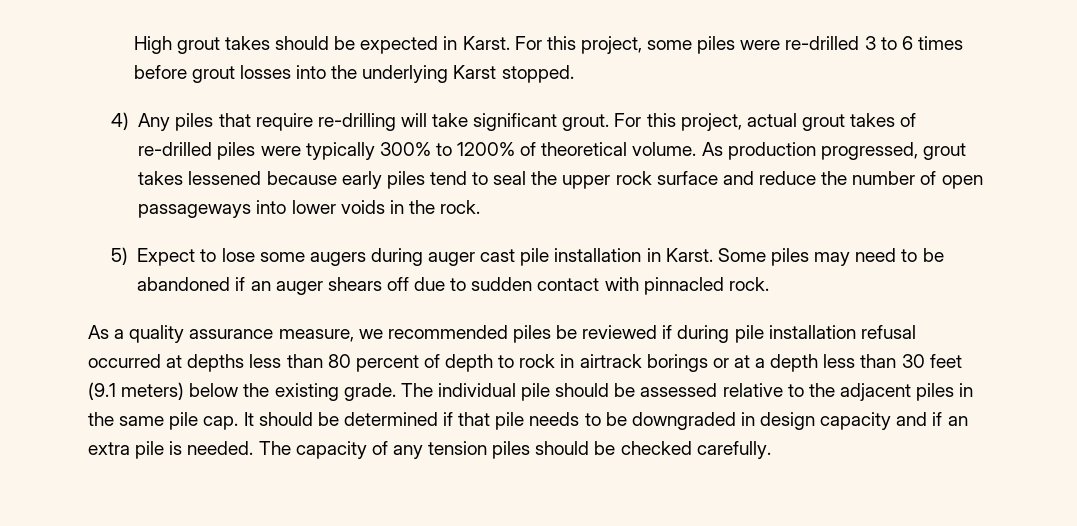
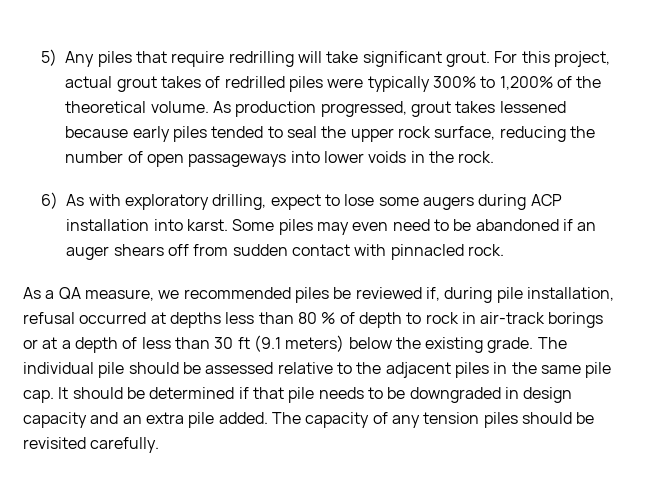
- High grout takes should be expected in Karst. For this project, some piles were re-drilled 3 to 6 times before grout losses into the underlying Karst stopped.
- 4) Any piles that require re-drilling will take significant grout.
+ 5) Any piles that require redrilling will take significant grout.
- For this project, actual grout takes of re-drilled piles were typically 300% to 1200% of theoretical volume.
+ For this project, actual grout takes of redrilled piles were typically 300% to 1,200% of the theoretical volume.
- As production progressed, grout takes lessened because early piles tend to seal the upper rock surface and reduce the number of open passageways into lower voids in the rock.
+ As production progressed, grout takes lessened because early piles tended to seal the upper rock surface, reducing the number of open passageways into lower voids in the rock.
- 5) Expect to lose some augers during auger cast pile installation in Karst.
+ 6) As with exploratory drilling, expect to lose some augers during ACP installation into karst.
- Some piles may need to be abandoned if an auger shears off due to sudden contact with pinnacled rock.
+ Some piles may even need to be abandoned if an auger shears off from sudden contact with pinnacled rock.
- As a quality assurance measure, we recommended piles be reviewed if during pile installation refusal occurred at depths less than 80 percent of depth to rock in airtrack borings or at a depth less than 30 feet (9.1 meters) below the existing grade.
+ As a QA measure, we recommended piles be reviewed if, during pile installation, refusal occurred at depths less than 80 % of depth to rock in air-track borings or at a depth of less than 30 ft (9.1 meters) below the existing grade.
- It should be determined if that pile needs to be downgraded in design capacity and if an extra pile is needed.
+ It should be determined if that pile needs to be downgraded in design capacity and an extra pile added.
- The capacity of any tension piles should be checked carefully.
+ The capacity of any tension piles should be revisited carefully.

